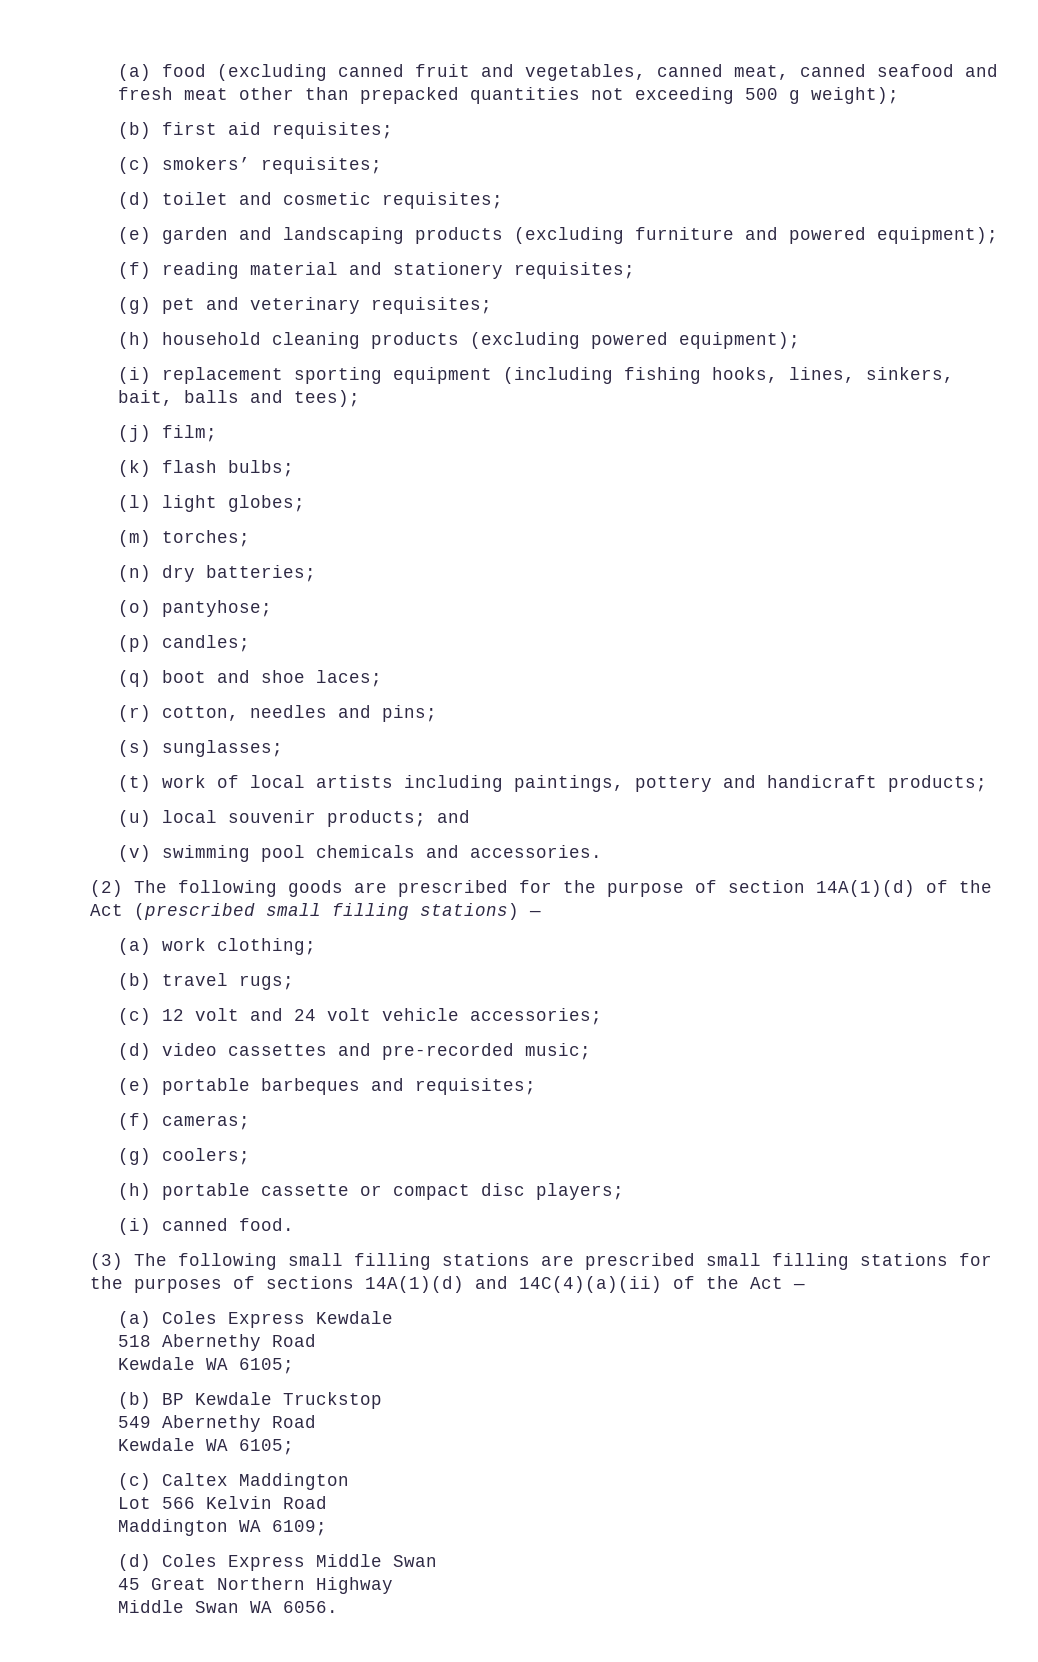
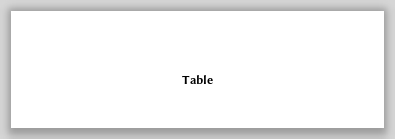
- (a) food (excluding canned fruit and vegetables, canned meat, canned seafood and fresh meat other than prepacked quantities not exceeding 500 g weight);
- (b) first aid requisites;
- (c) smokers’ requisites;
- (d) toilet and cosmetic requisites;
- (e) garden and landscaping products (excluding furniture and powered equipment);
- (f) reading material and stationery requisites;
- (g) pet and veterinary requisites;
- (h) household cleaning products (excluding powered equipment);
- (i) replacement sporting equipment (including fishing hooks, lines, sinkers, bait, balls and tees);
- (j) film;
- (k) flash bulbs;
- (l) light globes;
- (m) torches;
- (n) dry batteries;
- (o) pantyhose;
- (p) candles;
- (q) boot and shoe laces;
- (r) cotton, needles and pins;
- (s) sunglasses;
- (t) work of local artists including paintings, pottery and handicraft products;
- (u) local souvenir products; and
- (v) swimming pool chemicals and accessories.
- (2) The following goods are prescribed for the purpose of section 14A(1)(d) of the Act (prescribed small filling stations) —
- (a) work clothing;
- (b) travel rugs;
- (c) 12 volt and 24 volt vehicle accessories;
- (d) video cassettes and pre-recorded music;
- (e) portable barbeques and requisites;
- (f) cameras;
- (g) coolers;
- (h) portable cassette or compact disc players;
- (i) canned food.
- (3) The following small filling stations are prescribed small filling stations for the purposes of sections 14A(1)(d) and 14C(4)(a)(ii) of the Act —
- (a) Coles Express Kewdale
- 518 Abernethy Road
- Kewdale WA 6105;
- (b) BP Kewdale Truckstop
- 549 Abernethy Road
- Kewdale WA 6105;
- (c) Caltex Maddington
- Lot 566 Kelvin Road
- Maddington WA 6109;
- (d) Coles Express Middle Swan
- 45 Great Northern Highway
- Middle Swan WA 6056.
+ Table

